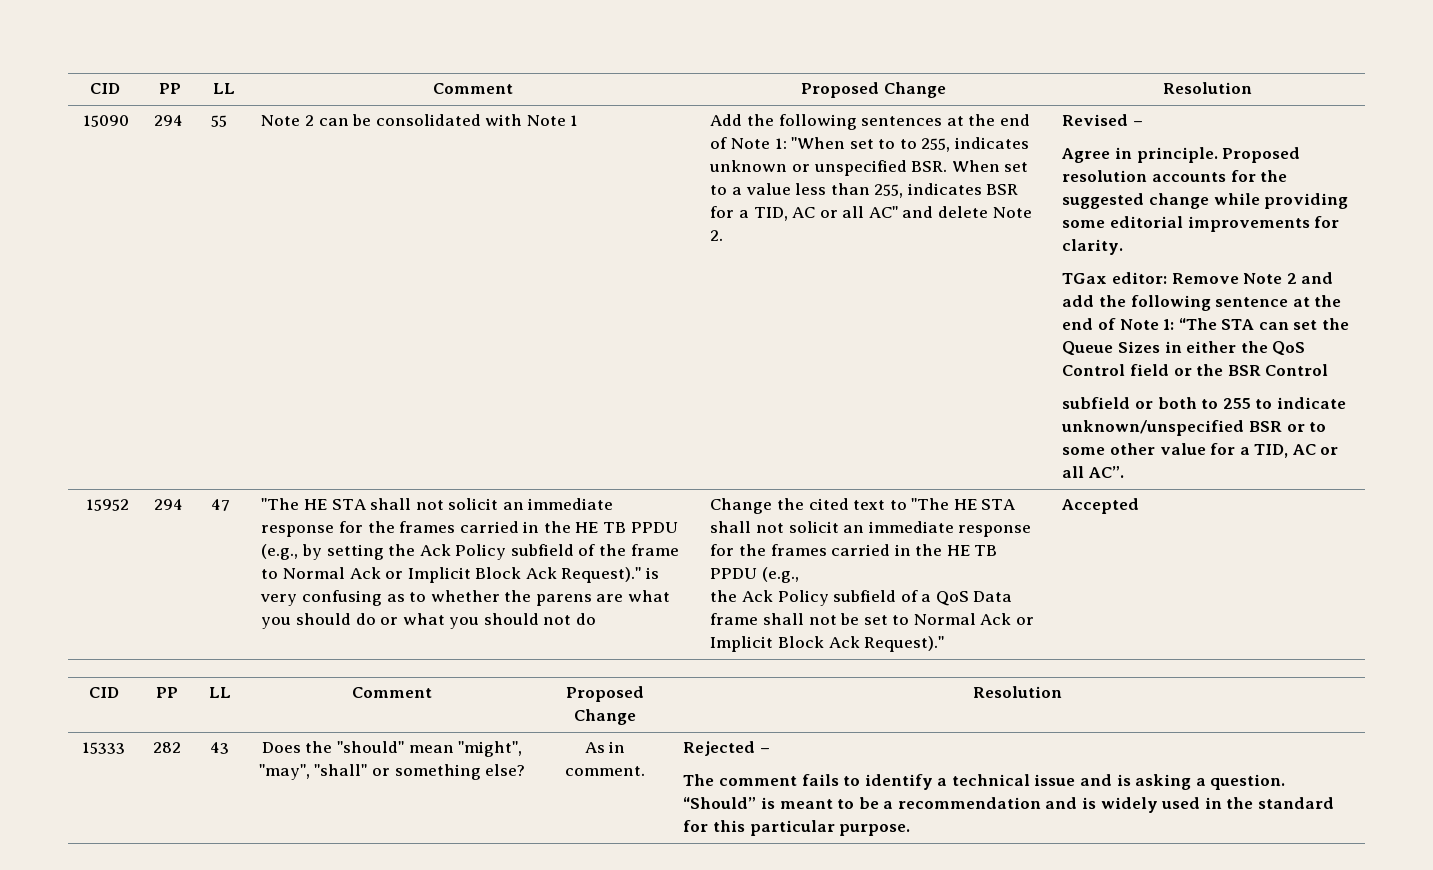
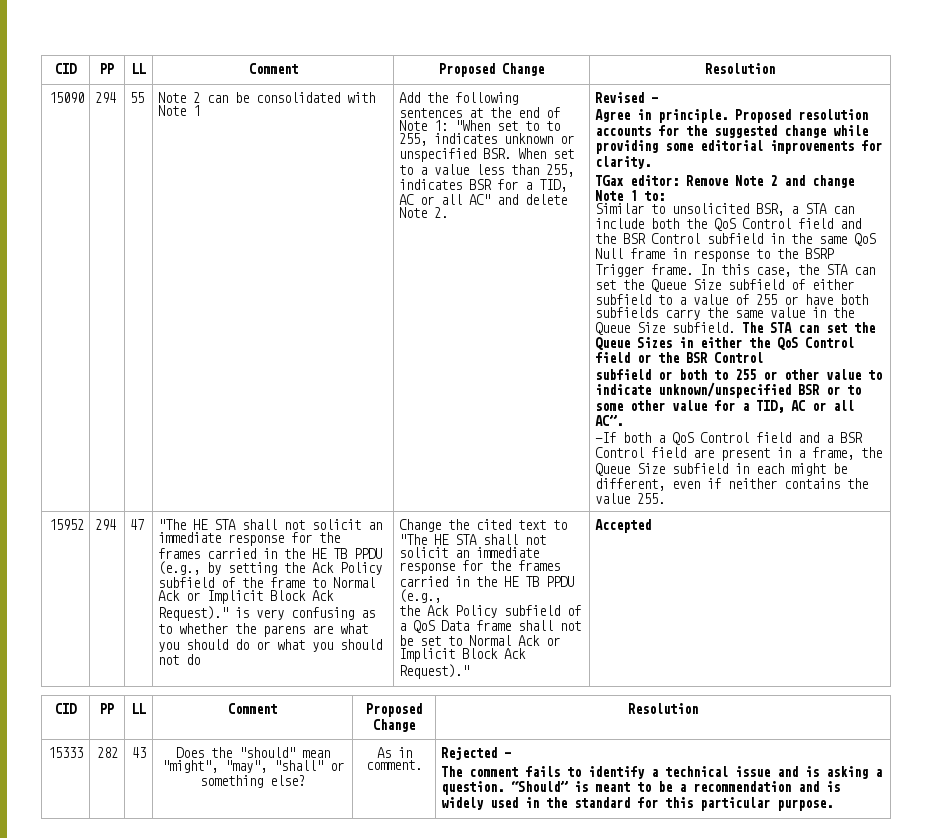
- TGax editor: Remove Note 2 and add the following sentence at the end of Note 1: “The STA can set the Queue Sizes in either the QoS Control field or the BSR Control
+ TGax editor: Remove Note 2 and change Note 1 to:
+ Similar to unsolicited BSR, a STA can include both the QoS Control field and the BSR Control subfield in the same QoS Null frame in response to the BSRP Trigger frame. In this case, the STA can set the Queue Size subfield of either subfield to a value of 255 or have both subfields carry the same value in the Queue Size subfield. The STA can set the Queue Sizes in either the QoS Control field or the BSR Control
- subfield or both to 255 to indicate unknown/unspecified BSR or to some other value for a TID, AC or all AC”.
+ subfield or both to 255 or other value to indicate unknown/unspecified BSR or to some other value for a TID, AC or all AC”.
+ -If both a QoS Control field and a BSR Control field are present in a frame, the Queue Size subfield in each might be different, even if neither contains the value 255.

